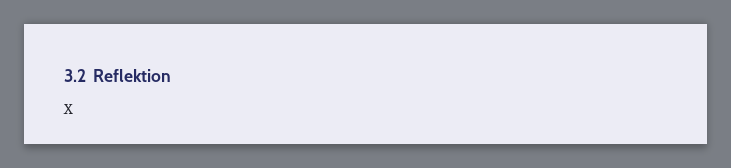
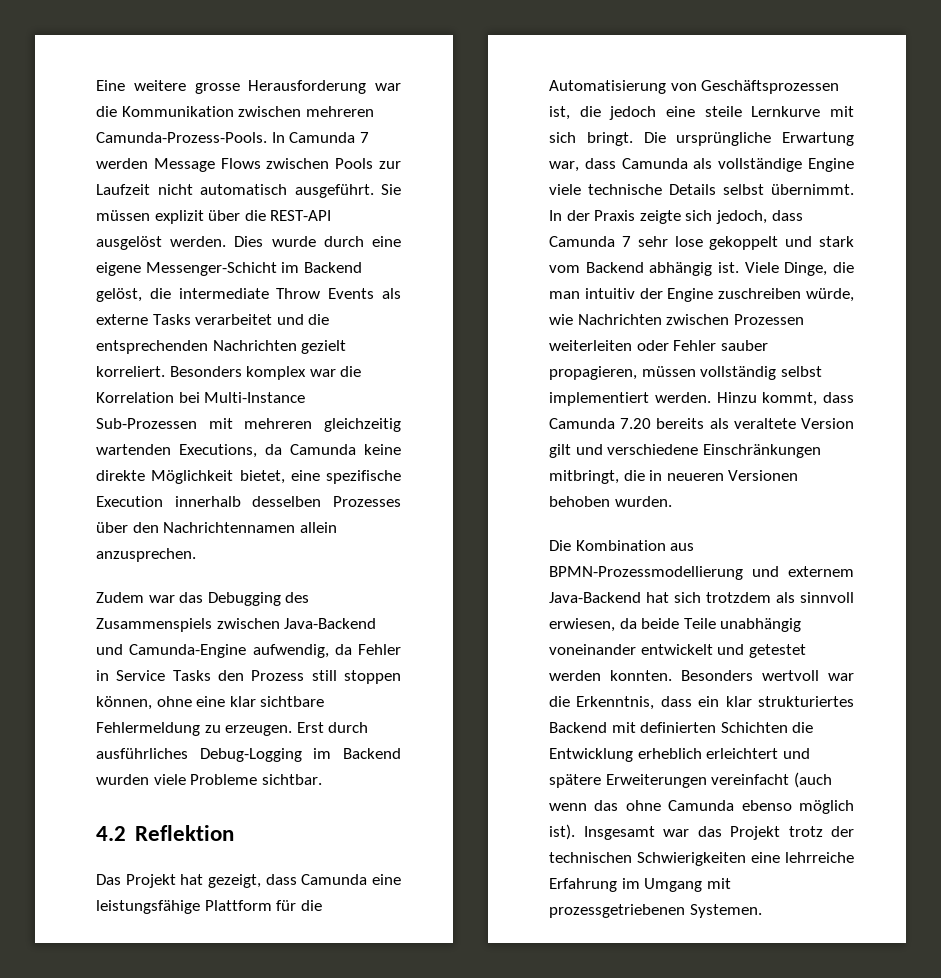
- 3.2 Reflektion
- X
+ Eine weitere grosse Herausforderung war die Kommunikation zwischen mehreren Camunda-Prozess-Pools. In Camunda 7 werden Message Flows zwischen Pools zur Laufzeit nicht automatisch ausgeführt. Sie müssen explizit über die REST-API ausgelöst werden. Dies wurde durch eine eigene Messenger-Schicht im Backend gelöst, die intermediate Throw Events als externe Tasks verarbeitet und die entsprechenden Nachrichten gezielt korreliert. Besonders komplex war die Korrelation bei Multi-Instance Sub-Prozessen mit mehreren gleichzeitig wartenden Executions, da Camunda keine direkte Möglichkeit bietet, eine spezifische Execution innerhalb desselben Prozesses über den Nachrichtennamen allein anzusprechen.
+ Zudem war das Debugging des Zusammenspiels zwischen Java-Backend und Camunda-Engine aufwendig, da Fehler in Service Tasks den Prozess still stoppen können, ohne eine klar sichtbare Fehlermeldung zu erzeugen. Erst durch ausführliches Debug-Logging im Backend wurden viele Probleme sichtbar.
+ 4.2 Reflektion
+ Das Projekt hat gezeigt, dass Camunda eine leistungsfähige Plattform für die Automatisierung von Geschäftsprozessen ist, die jedoch eine steile Lernkurve mit sich bringt. Die ursprüngliche Erwartung war, dass Camunda als vollständige Engine viele technische Details selbst übernimmt. In der Praxis zeigte sich jedoch, dass Camunda 7 sehr lose gekoppelt und stark vom Backend abhängig ist. Viele Dinge, die man intuitiv der Engine zuschreiben würde, wie Nachrichten zwischen Prozessen weiterleiten oder Fehler sauber propagieren, müssen vollständig selbst implementiert werden. Hinzu kommt, dass Camunda 7.20 bereits als veraltete Version gilt und verschiedene Einschränkungen mitbringt, die in neueren Versionen behoben wurden.
+ Die Kombination aus BPMN-Prozessmodellierung und externem Java-Backend hat sich trotzdem als sinnvoll erwiesen, da beide Teile unabhängig voneinander entwickelt und getestet werden konnten. Besonders wertvoll war die Erkenntnis, dass ein klar strukturiertes Backend mit definierten Schichten die Entwicklung erheblich erleichtert und spätere Erweiterungen vereinfacht (auch wenn das ohne Camunda ebenso möglich ist). Insgesamt war das Projekt trotz der technischen Schwierigkeiten eine lehrreiche Erfahrung im Umgang mit prozessgetriebenen Systemen.

